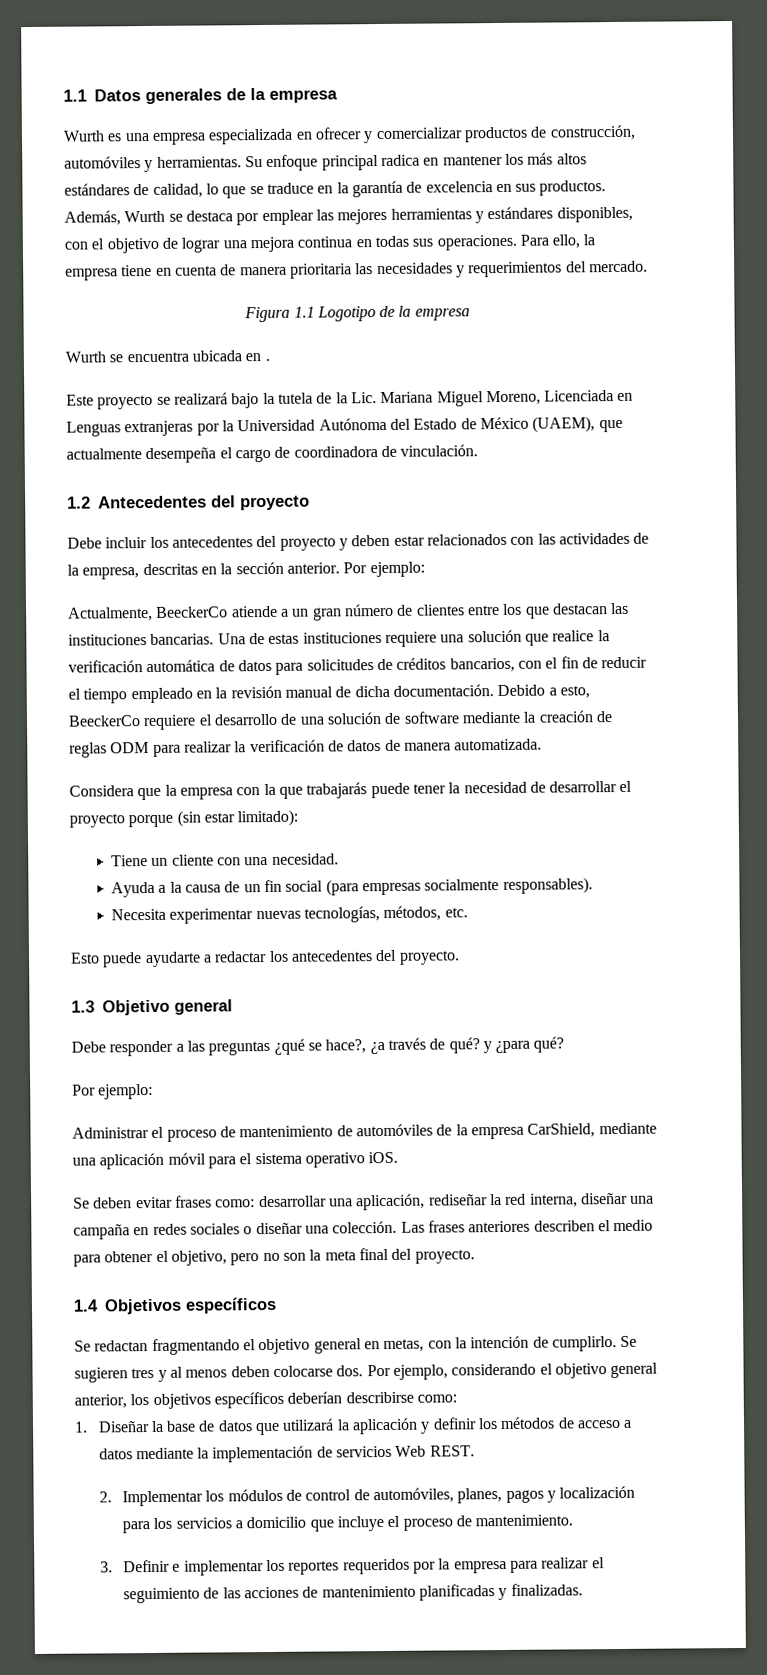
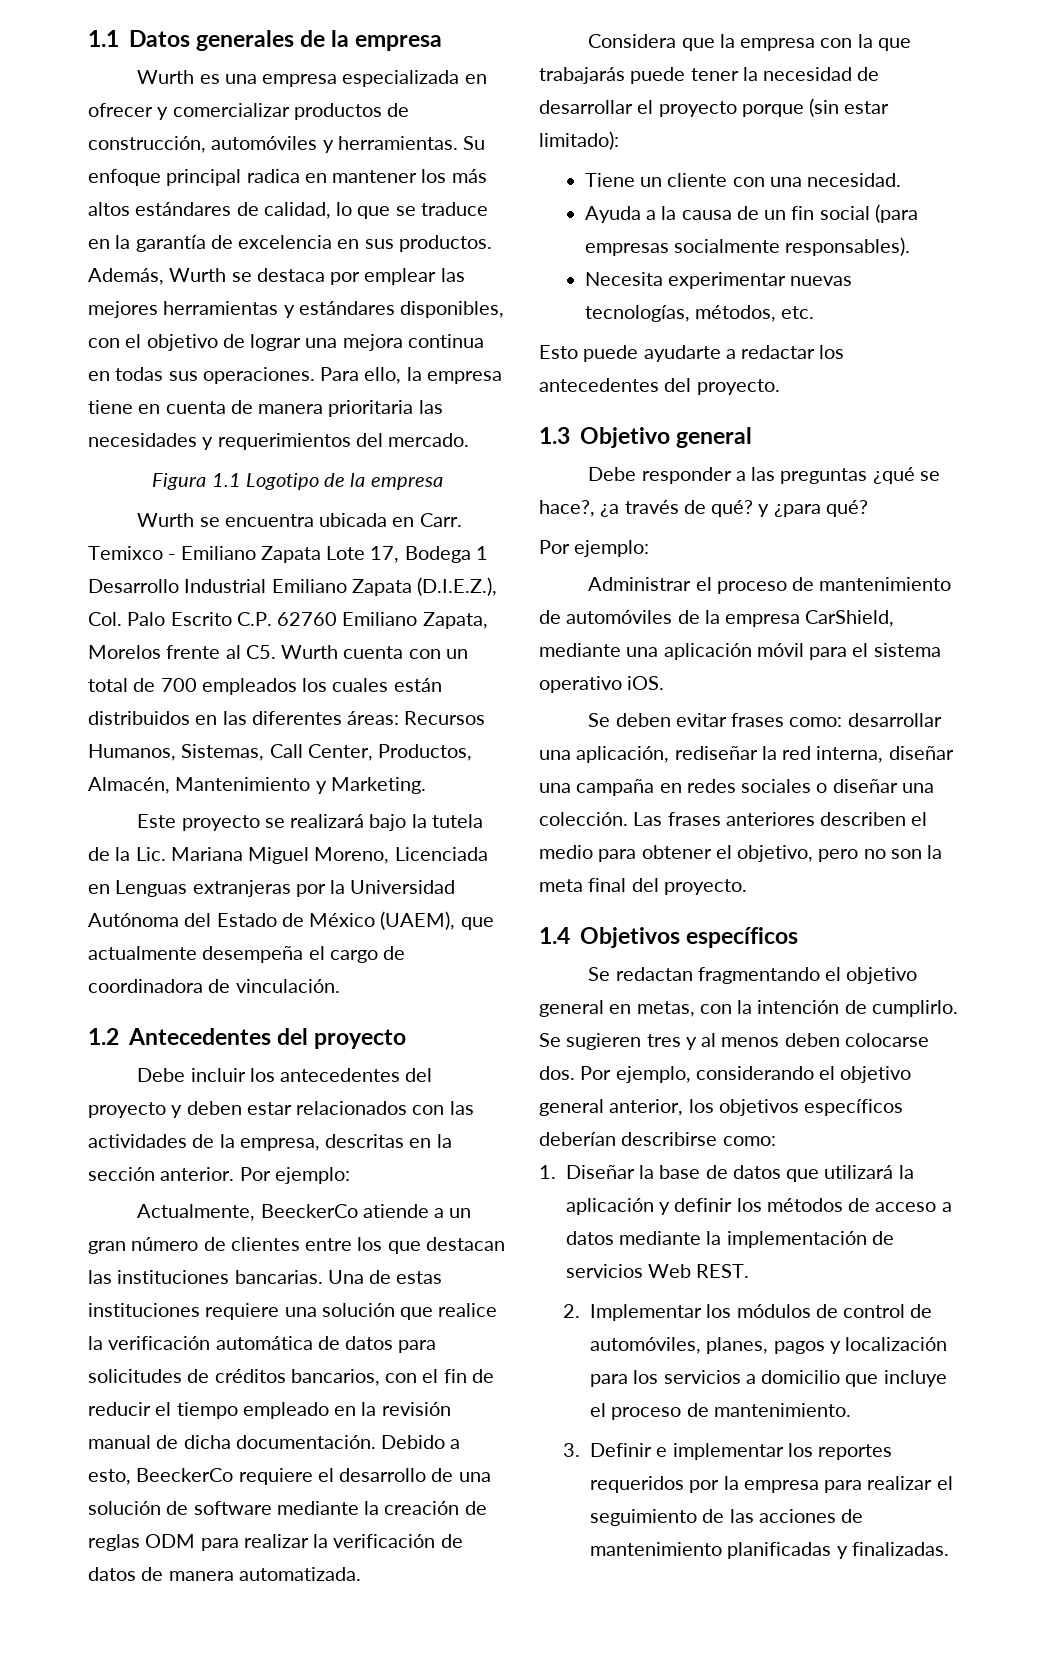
- Wurth se encuentra ubicada en .
+ Wurth se encuentra ubicada en Carr. Temixco - Emiliano Zapata Lote 17, Bodega 1 Desarrollo Industrial Emiliano Zapata (D.I.E.Z.), Col. Palo Escrito C.P. 62760 Emiliano Zapata, Morelos frente al C5. Wurth cuenta con un total de 700 empleados los cuales están distribuidos en las diferentes áreas: Recursos Humanos, Sistemas, Call Center, Productos, Almacén, Mantenimiento y Marketing.

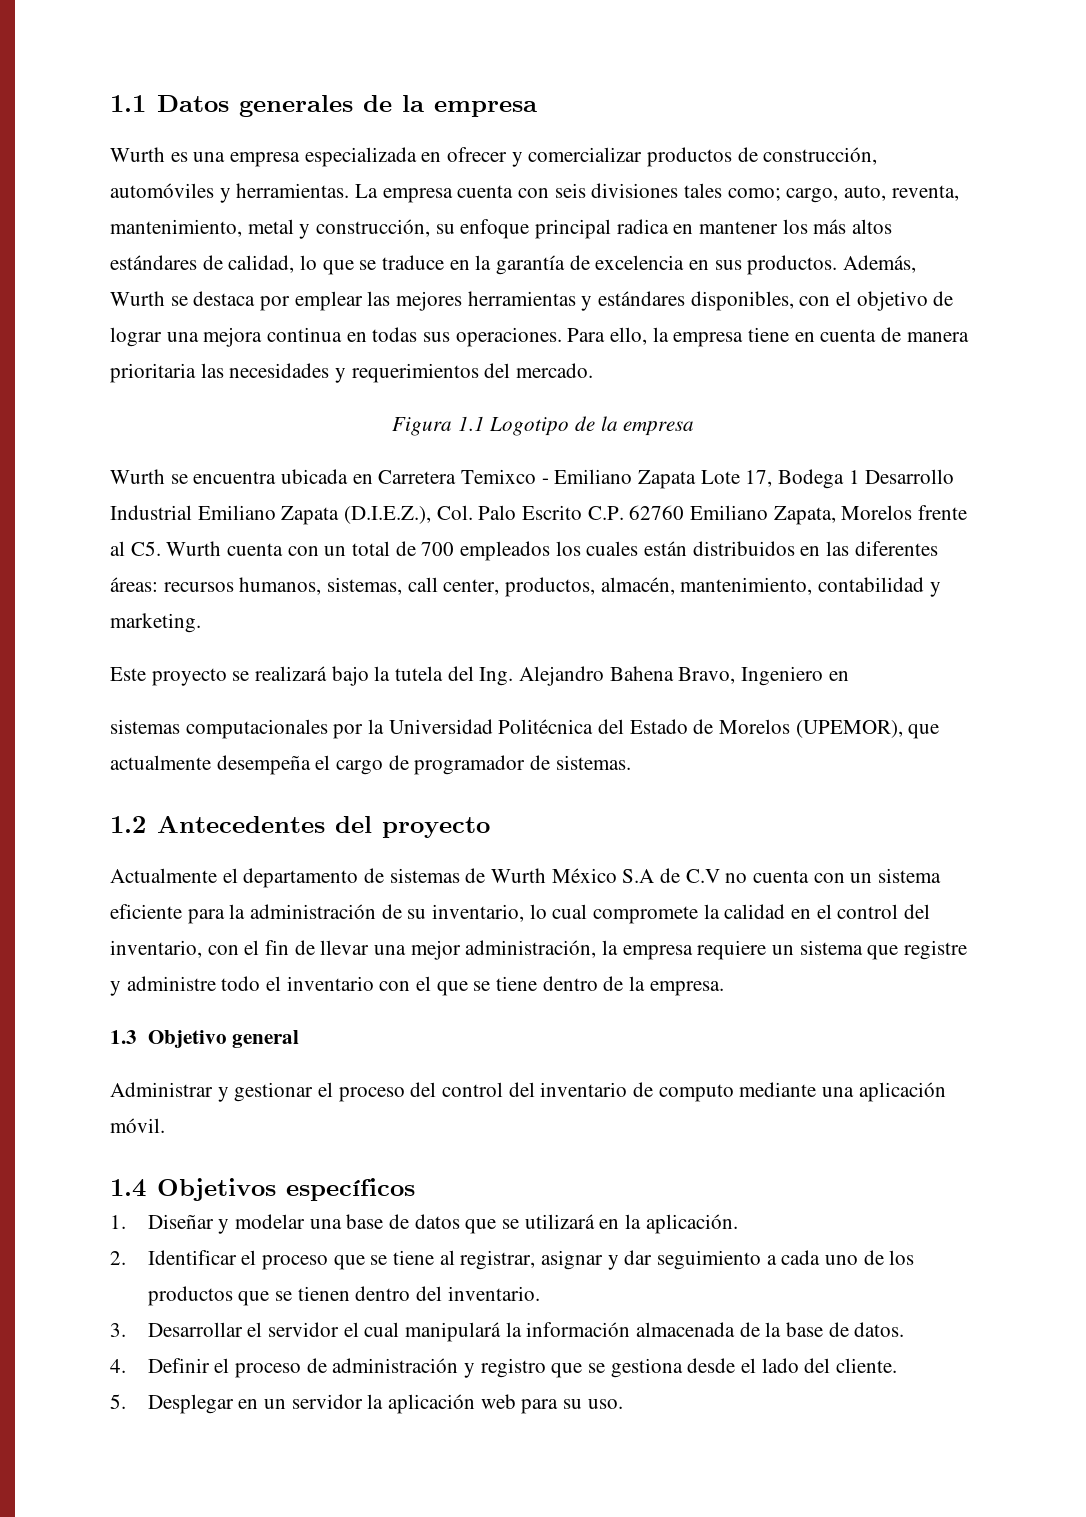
- Su enfoque principal radica en mantener los más altos estándares de calidad, lo que se traduce en la garantía de excelencia en sus productos.
+ La empresa cuenta con seis divisiones tales como; cargo, auto, reventa, mantenimiento, metal y construcción, su enfoque principal radica en mantener los más altos estándares de calidad, lo que se traduce en la garantía de excelencia en sus productos.
- Wurth se encuentra ubicada en Carr. Temixco - Emiliano Zapata Lote 17, Bodega 1 Desarrollo Industrial Emiliano Zapata (D.I.E.Z.), Col. Palo Escrito C.P. 62760 Emiliano Zapata, Morelos frente al C5. Wurth cuenta con un total de 700 empleados los cuales están distribuidos en las diferentes áreas: Recursos Humanos, Sistemas, Call Center, Productos, Almacén, Mantenimiento y Marketing.
+ Wurth se encuentra ubicada en Carretera Temixco - Emiliano Zapata Lote 17, Bodega 1 Desarrollo Industrial Emiliano Zapata (D.I.E.Z.), Col. Palo Escrito C.P. 62760 Emiliano Zapata, Morelos frente al C5. Wurth cuenta con un total de 700 empleados los cuales están distribuidos en las diferentes áreas: recursos humanos, sistemas, call center, productos, almacén, mantenimiento, contabilidad y marketing.
- Este proyecto se realizará bajo la tutela de la Lic. Mariana Miguel Moreno, Licenciada en Lenguas extranjeras por la Universidad Autónoma del Estado de México (UAEM), que actualmente desempeña el cargo de coordinadora de vinculación.
+ Este proyecto se realizará bajo la tutela del Ing. Alejandro Bahena Bravo, Ingeniero en
+ sistemas computacionales por la Universidad Politécnica del Estado de Morelos (UPEMOR), que actualmente desempeña el cargo de programador de sistemas.
- Debe incluir los antecedentes del proyecto y deben estar relacionados con las actividades de la empresa, descritas en la sección anterior. Por ejemplo:
- Actualmente, BeeckerCo atiende a un gran número de clientes entre los que destacan las instituciones bancarias. Una de estas instituciones requiere una solución que realice la verificación automática de datos para solicitudes de créditos bancarios, con el fin de reducir el tiempo empleado en la revisión manual de dicha documentación. Debido a esto, BeeckerCo requiere el desarrollo de una solución de software mediante la creación de reglas ODM para realizar la verificación de datos de manera automatizada.
- Considera que la empresa con la que trabajarás puede tener la necesidad de desarrollar el proyecto porque (sin estar limitado):
- Tiene un cliente con una necesidad.
- Ayuda a la causa de un fin social (para empresas socialmente responsables).
- Necesita experimentar nuevas tecnologías, métodos, etc.
- Esto puede ayudarte a redactar los antecedentes del proyecto.
+ Actualmente el departamento de sistemas de Wurth México S.A de C.V no cuenta con un sistema eficiente para la administración de su inventario, lo cual compromete la calidad en el control del inventario, con el fin de llevar una mejor administración, la empresa requiere un sistema que registre y administre todo el inventario con el que se tiene dentro de la empresa.
  1.3 Objetivo general
- Debe responder a las preguntas ¿qué se hace?, ¿a través de qué? y ¿para qué?
- Por ejemplo:
- Administrar el proceso de mantenimiento de automóviles de la empresa CarShield, mediante una aplicación móvil para el sistema operativo iOS.
- Se deben evitar frases como: desarrollar una aplicación, rediseñar la red interna, diseñar una campaña en redes sociales o diseñar una colección. Las frases anteriores describen el medio para obtener el objetivo, pero no son la meta final del proyecto.
+ Administrar y gestionar el proceso del control del inventario de computo mediante una aplicación móvil.
  1.4 Objetivos específicos
- Se redactan fragmentando el objetivo general en metas, con la intención de cumplirlo. Se sugieren tres y al menos deben colocarse dos. Por ejemplo, considerando el objetivo general anterior, los objetivos específicos deberían describirse como:
- 1. Diseñar la base de datos que utilizará la aplicación y definir los métodos de acceso a datos mediante la implementación de servicios Web REST.
- 2. Implementar los módulos de control de automóviles, planes, pagos y localización para los servicios a domicilio que incluye el proceso de mantenimiento.
- 3. Definir e implementar los reportes requeridos por la empresa para realizar el seguimiento de las acciones de mantenimiento planificadas y finalizadas.
+ 1. Diseñar y modelar una base de datos que se utilizará en la aplicación.
+ 2. Identificar el proceso que se tiene al registrar, asignar y dar seguimiento a cada uno de los productos que se tienen dentro del inventario.
+ 3. Desarrollar el servidor el cual manipulará la información almacenada de la base de datos.
+ 4. Definir el proceso de administración y registro que se gestiona desde el lado del cliente.
+ 5. Desplegar en un servidor la aplicación web para su uso.

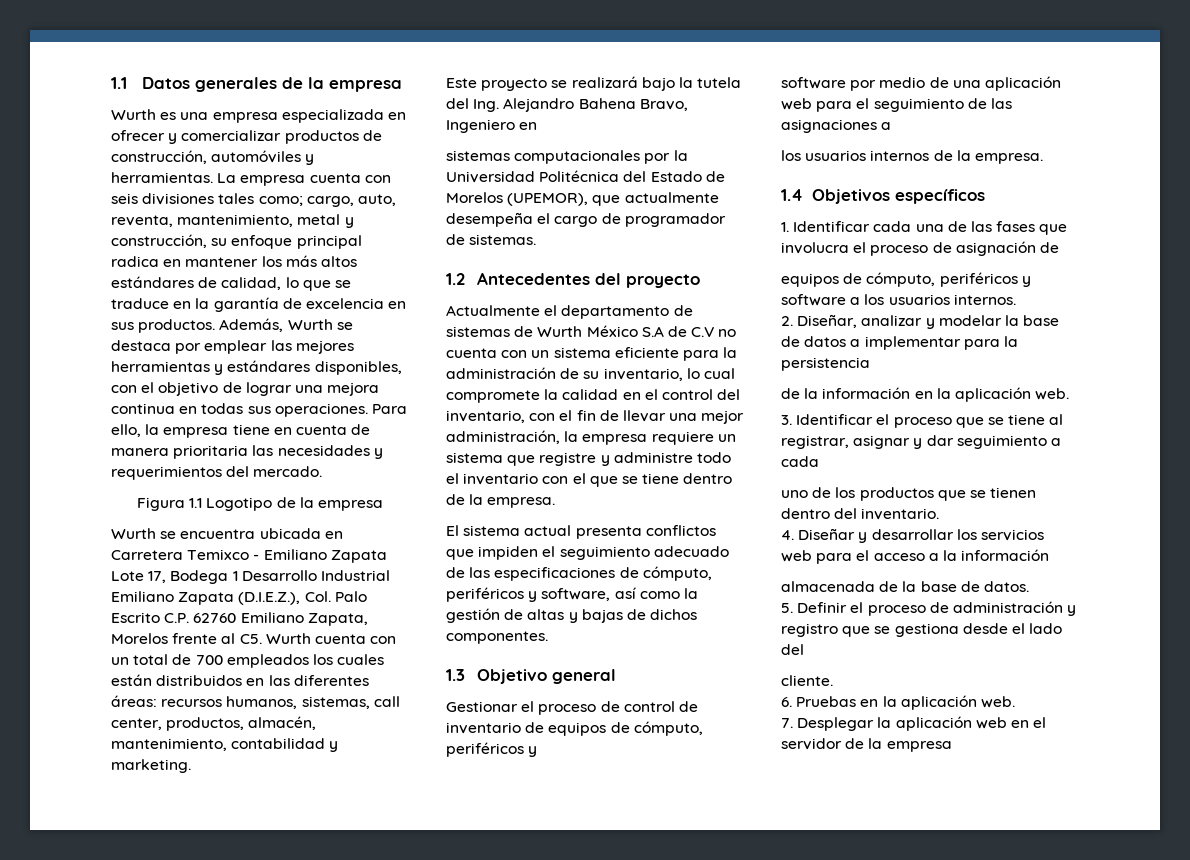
+ El sistema actual presenta conflictos que impiden el seguimiento adecuado de las especificaciones de cómputo, periféricos y software, así como la gestión de altas y bajas de dichos componentes.
  1.3 Objetivo general
- Administrar y gestionar el proceso del control del inventario de computo mediante una aplicación móvil.
+ Gestionar el proceso de control de inventario de equipos de cómputo, periféricos y
+ software por medio de una aplicación web para el seguimiento de las asignaciones a
+ los usuarios internos de la empresa.
  1.4 Objetivos específicos
- 1. Diseñar y modelar una base de datos que se utilizará en la aplicación.
- 2. Identificar el proceso que se tiene al registrar, asignar y dar seguimiento a cada uno de los productos que se tienen dentro del inventario.
+ 1. Identificar cada una de las fases que involucra el proceso de asignación de
+ equipos de cómputo, periféricos y software a los usuarios internos.
+ 2. Diseñar, analizar y modelar la base de datos a implementar para la persistencia
+ de la información en la aplicación web.
+ 3. Identificar el proceso que se tiene al registrar, asignar y dar seguimiento a cada
+ uno de los productos que se tienen dentro del inventario.
- 3. Desarrollar el servidor el cual manipulará la información almacenada de la base de datos.
+ 4. Diseñar y desarrollar los servicios web para el acceso a la información
+ almacenada de la base de datos.
- 4. Definir el proceso de administración y registro que se gestiona desde el lado del cliente.
+ 5. Definir el proceso de administración y registro que se gestiona desde el lado del
+ cliente.
- 5. Desplegar en un servidor la aplicación web para su uso.
+ 6. Pruebas en la aplicación web.
+ 7. Desplegar la aplicación web en el servidor de la empresa

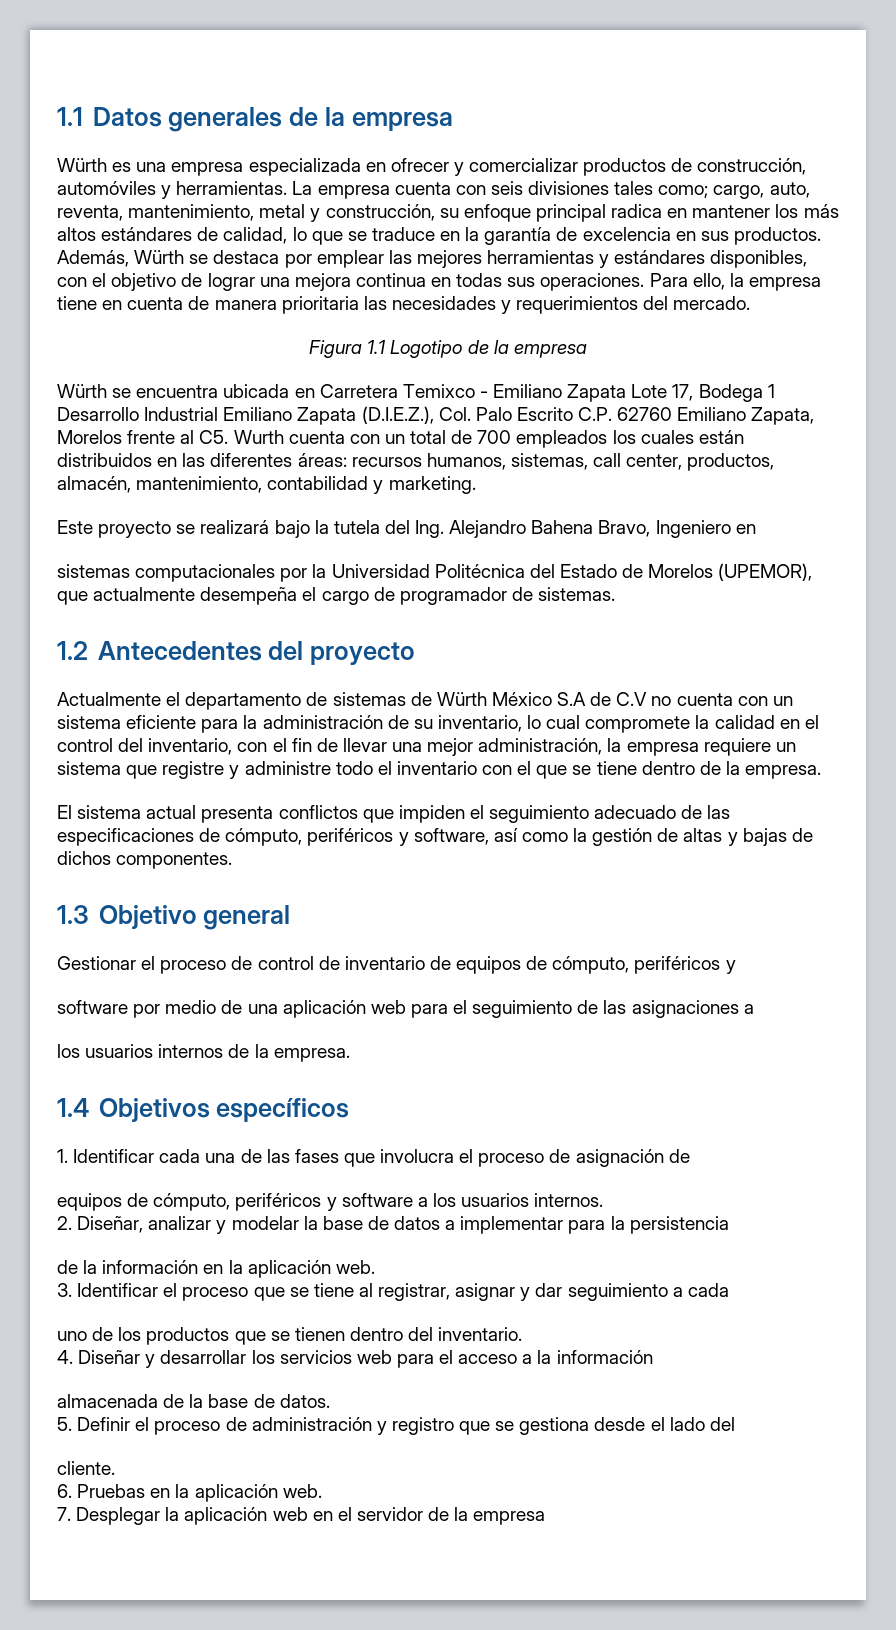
- Wurth es una empresa especializada en ofrecer y comercializar productos de construcción, automóviles y herramientas.
+ Würth es una empresa especializada en ofrecer y comercializar productos de construcción, automóviles y herramientas.
- Además, Wurth se destaca por emplear las mejores herramientas y estándares disponibles, con el objetivo de lograr una mejora continua en todas sus operaciones.
+ Además, Würth se destaca por emplear las mejores herramientas y estándares disponibles, con el objetivo de lograr una mejora continua en todas sus operaciones.
- Wurth se encuentra ubicada en Carretera Temixco - Emiliano Zapata Lote 17, Bodega 1 Desarrollo Industrial Emiliano Zapata (D.I.E.Z.), Col. Palo Escrito C.P. 62760 Emiliano Zapata, Morelos frente al C5. Wurth cuenta con un total de 700 empleados los cuales están distribuidos en las diferentes áreas: recursos humanos, sistemas, call center, productos, almacén, mantenimiento, contabilidad y marketing.
+ Würth se encuentra ubicada en Carretera Temixco - Emiliano Zapata Lote 17, Bodega 1 Desarrollo Industrial Emiliano Zapata (D.I.E.Z.), Col. Palo Escrito C.P. 62760 Emiliano Zapata, Morelos frente al C5. Wurth cuenta con un total de 700 empleados los cuales están distribuidos en las diferentes áreas: recursos humanos, sistemas, call center, productos, almacén, mantenimiento, contabilidad y marketing.
- Actualmente el departamento de sistemas de Wurth México S.A de C.V no cuenta con un sistema eficiente para la administración de su inventario, lo cual compromete la calidad en el control del inventario, con el fin de llevar una mejor administración, la empresa requiere un sistema que registre y administre todo el inventario con el que se tiene dentro de la empresa.
+ Actualmente el departamento de sistemas de Würth México S.A de C.V no cuenta con un sistema eficiente para la administración de su inventario, lo cual compromete la calidad en el control del inventario, con el fin de llevar una mejor administración, la empresa requiere un sistema que registre y administre todo el inventario con el que se tiene dentro de la empresa.

